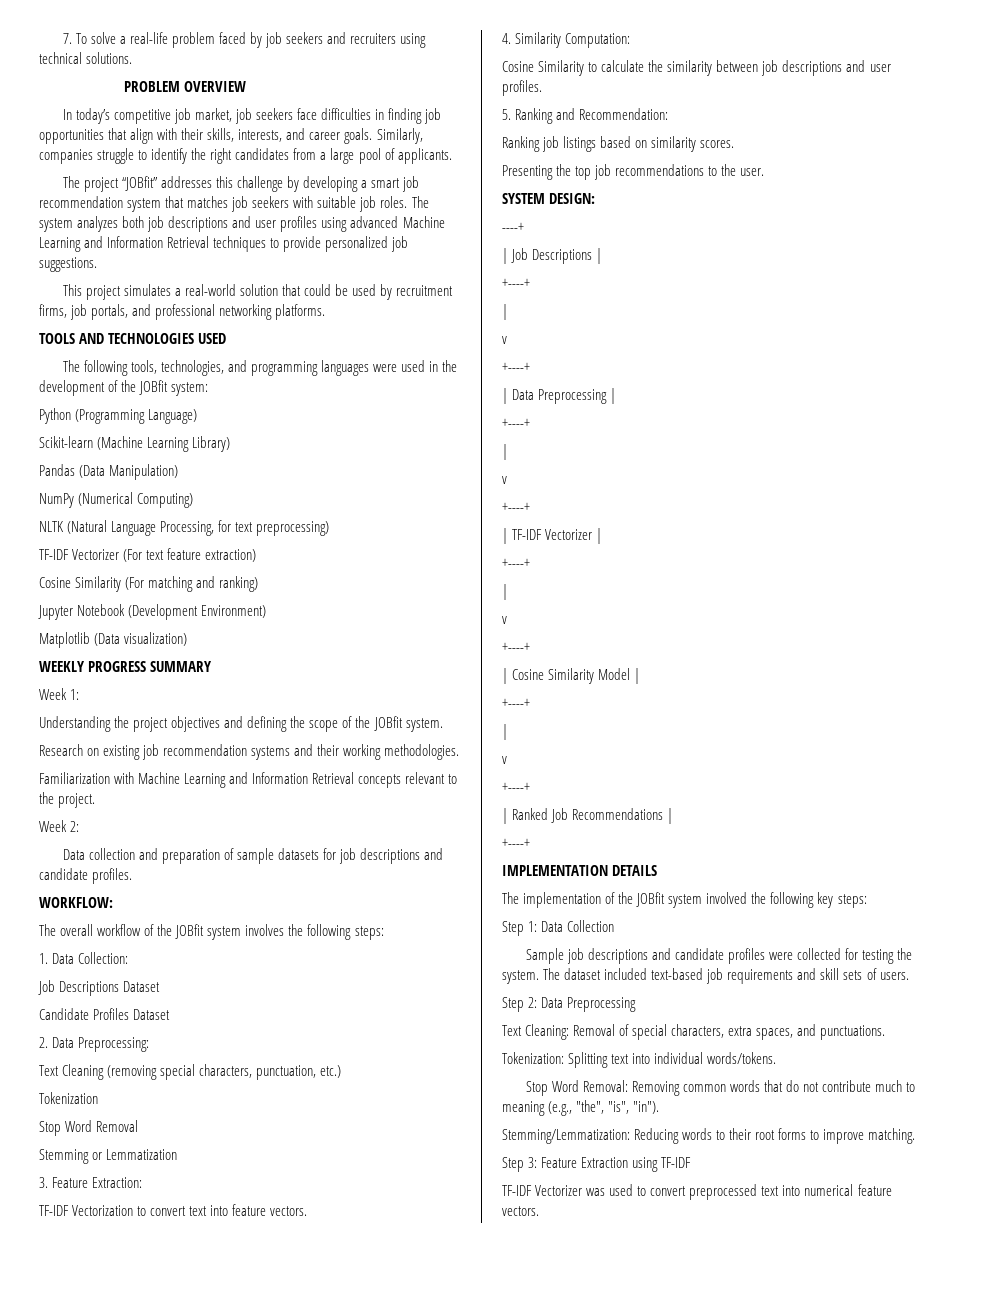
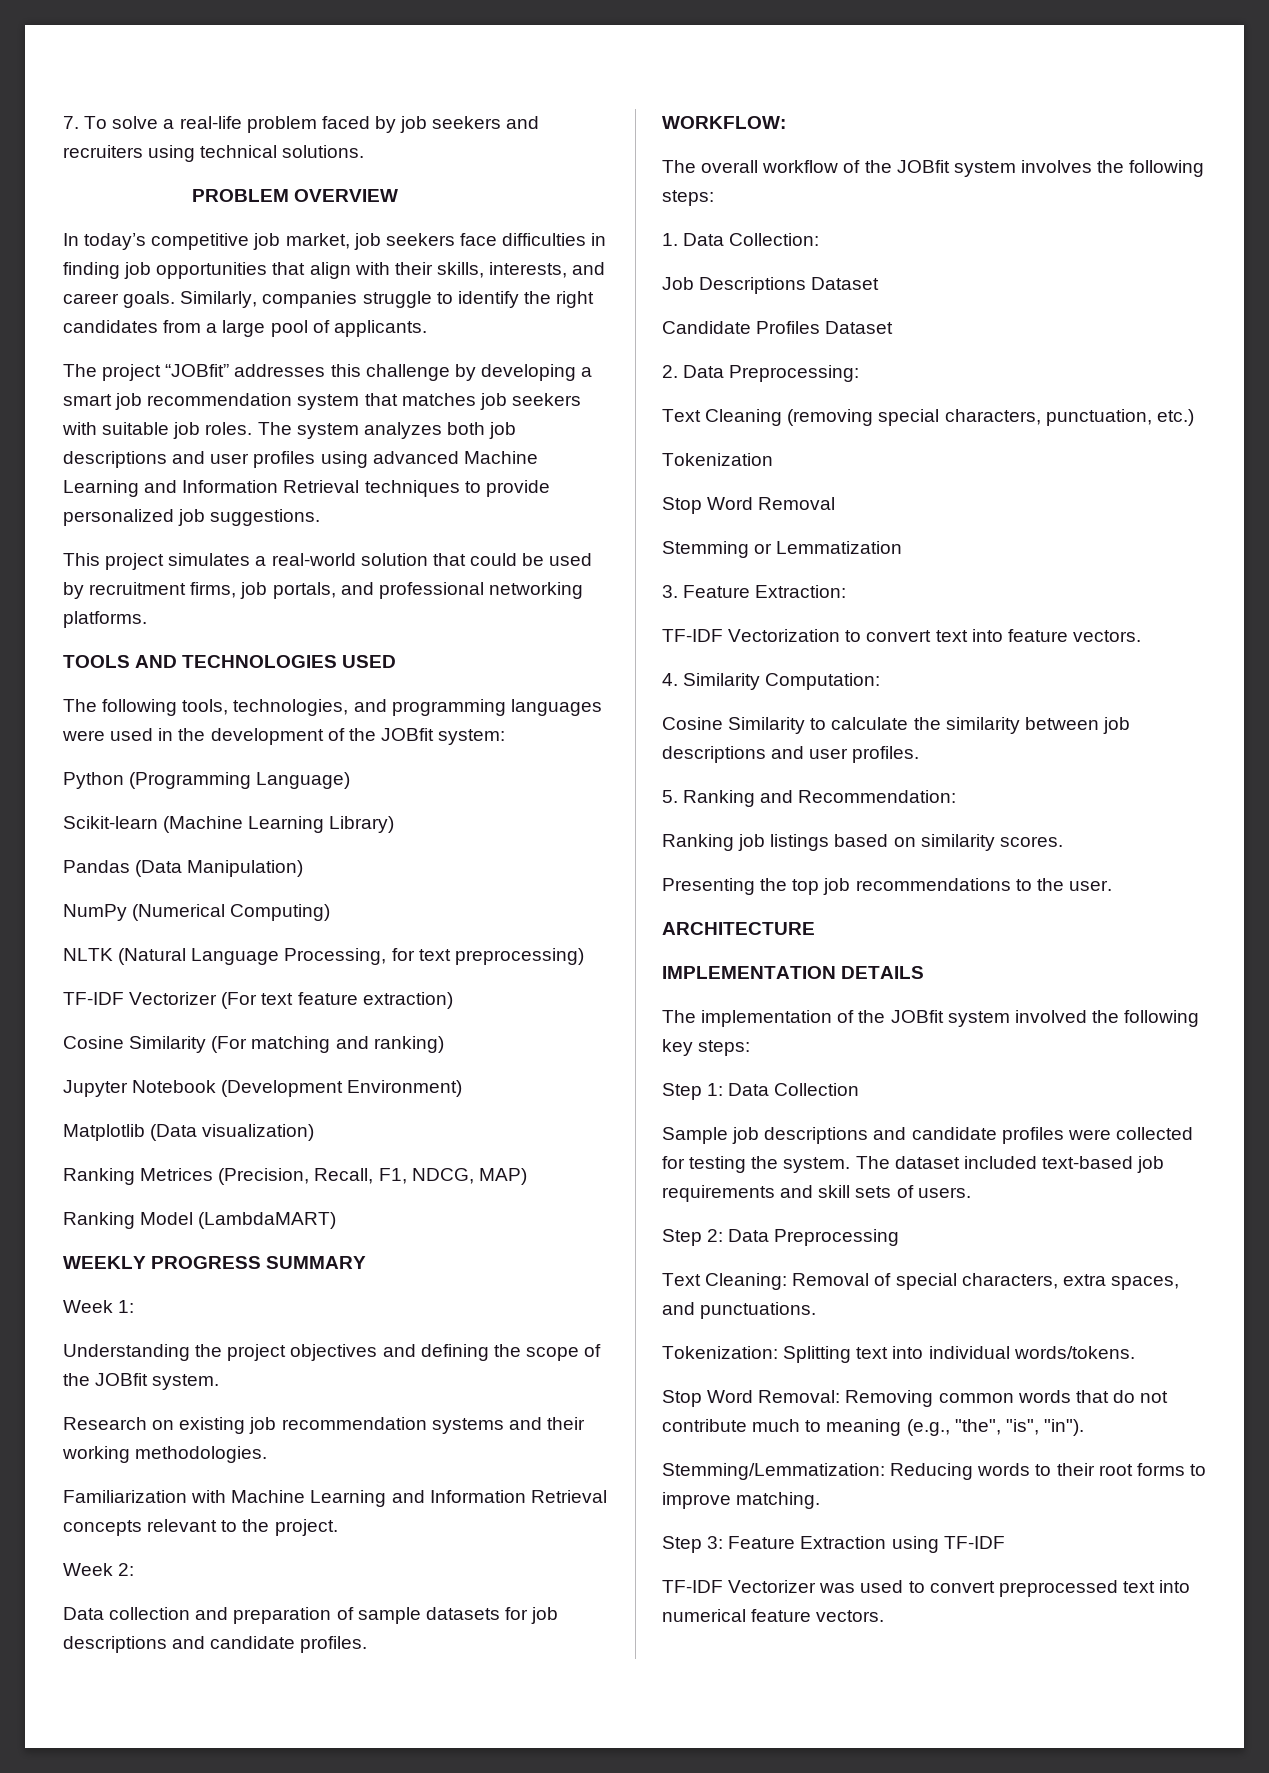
+ Ranking Metrices (Precision, Recall, F1, NDCG, MAP)
+ Ranking Model (LambdaMART)
- SYSTEM DESIGN:
- ----+
- | Job Descriptions |
- +----+
- |
- v
- +----+
- | Data Preprocessing |
- +----+
- |
- v
- +----+
- | TF-IDF Vectorizer |
- +----+
- |
- v
- +----+
- | Cosine Similarity Model |
- +----+
- |
- v
- +----+
- | Ranked Job Recommendations |
- +----+
+ ARCHITECTURE

